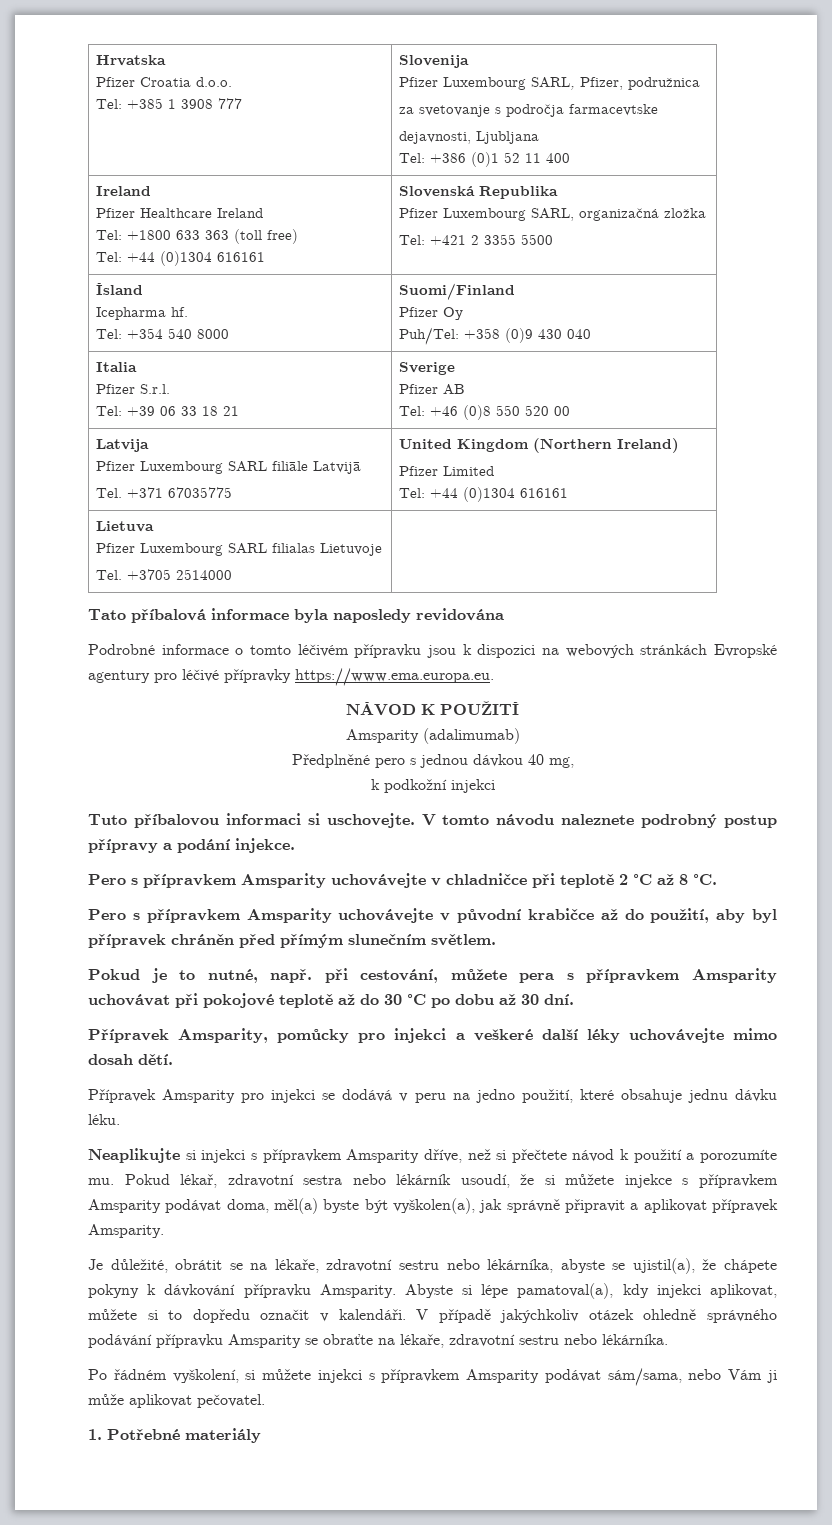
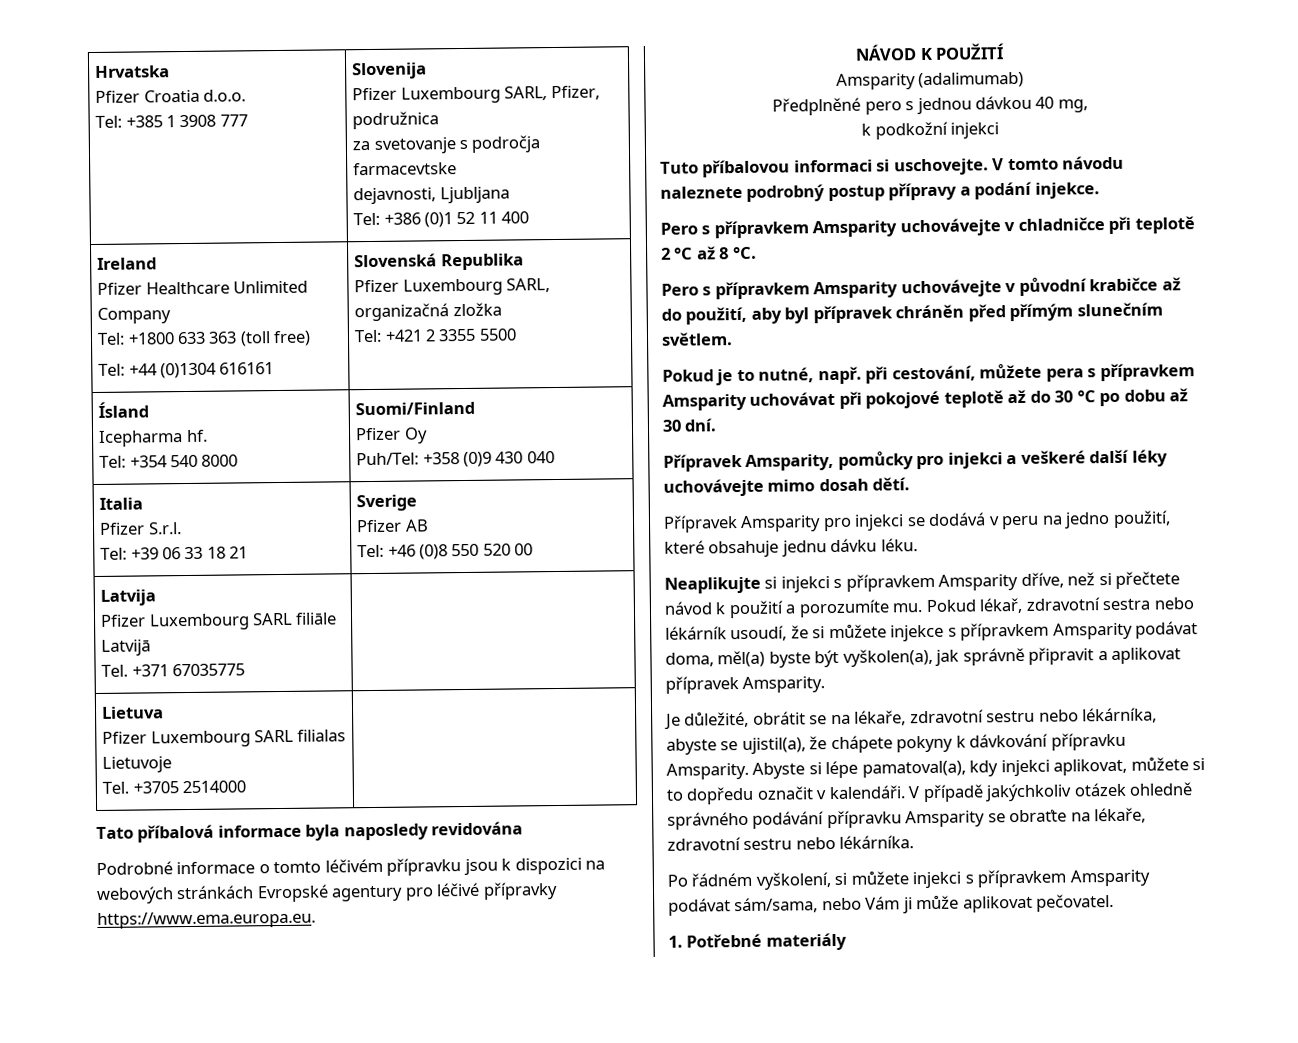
  Hrvatska
  Pfizer Croatia d.o.o.
  Tel: +385 1 3908 777 | Slovenija
  Pfizer Luxembourg SARL, Pfizer, podružnica
  za svetovanje s področja farmacevtske
  dejavnosti, Ljubljana
  Tel: +386 (0)1 52 11 400
  Ireland
- Pfizer Healthcare Ireland
+ Pfizer Healthcare Unlimited Company
  Latvija
  Pfizer Luxembourg SARL filiāle Latvijā
- Tel. +371 67035775 | United Kingdom (Northern Ireland)
- Pfizer Limited
- Tel: +44 (0)1304 616161
+ Tel. +371 67035775 |

